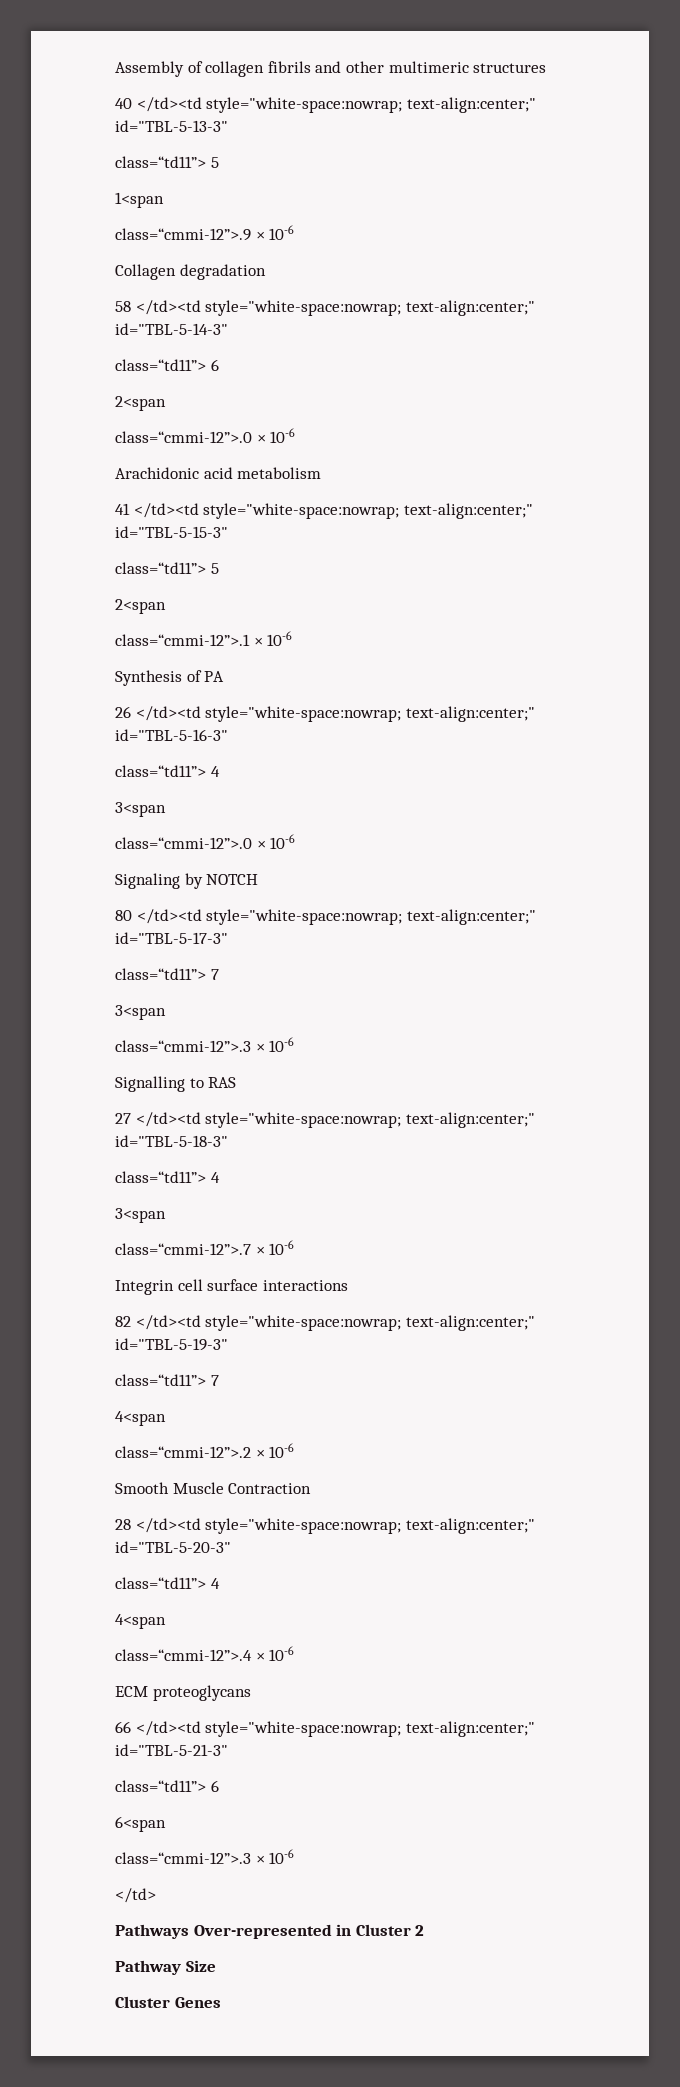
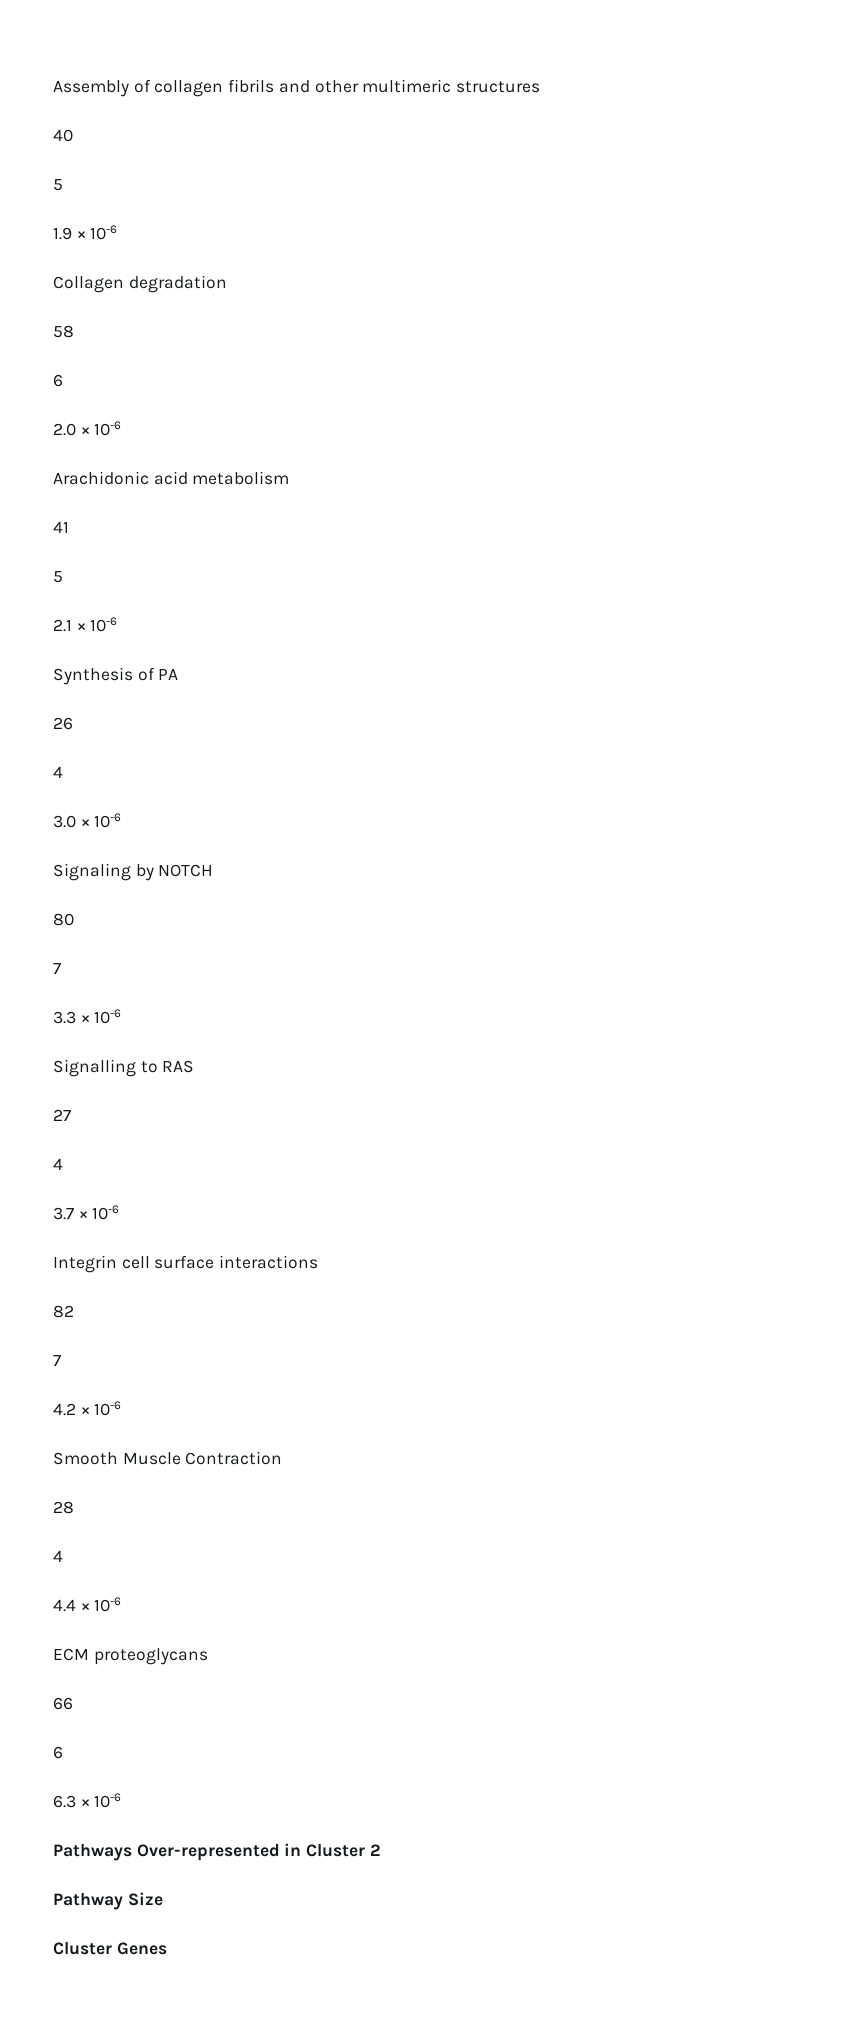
- 40 </td><td style="white-space:nowrap; text-align:center;" id="TBL-5-13-3"
- class=“td11”> 5
- 1<span
- class=“cmmi-12”>.9 × 10-6
+ 40
+ 5
+ 1.9 × 10-6
- 58 </td><td style="white-space:nowrap; text-align:center;" id="TBL-5-14-3"
- class=“td11”> 6
- 2<span
- class=“cmmi-12”>.0 × 10-6
+ 58
+ 6
+ 2.0 × 10-6
- 41 </td><td style="white-space:nowrap; text-align:center;" id="TBL-5-15-3"
- class=“td11”> 5
- 2<span
- class=“cmmi-12”>.1 × 10-6
+ 41
+ 5
+ 2.1 × 10-6
- 26 </td><td style="white-space:nowrap; text-align:center;" id="TBL-5-16-3"
- class=“td11”> 4
- 3<span
- class=“cmmi-12”>.0 × 10-6
+ 26
+ 4
+ 3.0 × 10-6
- 80 </td><td style="white-space:nowrap; text-align:center;" id="TBL-5-17-3"
- class=“td11”> 7
- 3<span
- class=“cmmi-12”>.3 × 10-6
+ 80
+ 7
+ 3.3 × 10-6
- 27 </td><td style="white-space:nowrap; text-align:center;" id="TBL-5-18-3"
- class=“td11”> 4
- 3<span
- class=“cmmi-12”>.7 × 10-6
+ 27
+ 4
+ 3.7 × 10-6
- 82 </td><td style="white-space:nowrap; text-align:center;" id="TBL-5-19-3"
- class=“td11”> 7
- 4<span
- class=“cmmi-12”>.2 × 10-6
+ 82
+ 7
+ 4.2 × 10-6
- 28 </td><td style="white-space:nowrap; text-align:center;" id="TBL-5-20-3"
- class=“td11”> 4
- 4<span
- class=“cmmi-12”>.4 × 10-6
+ 28
+ 4
+ 4.4 × 10-6
- 66 </td><td style="white-space:nowrap; text-align:center;" id="TBL-5-21-3"
- class=“td11”> 6
- 6<span
- class=“cmmi-12”>.3 × 10-6
- </td>
+ 66
+ 6
+ 6.3 × 10-6

